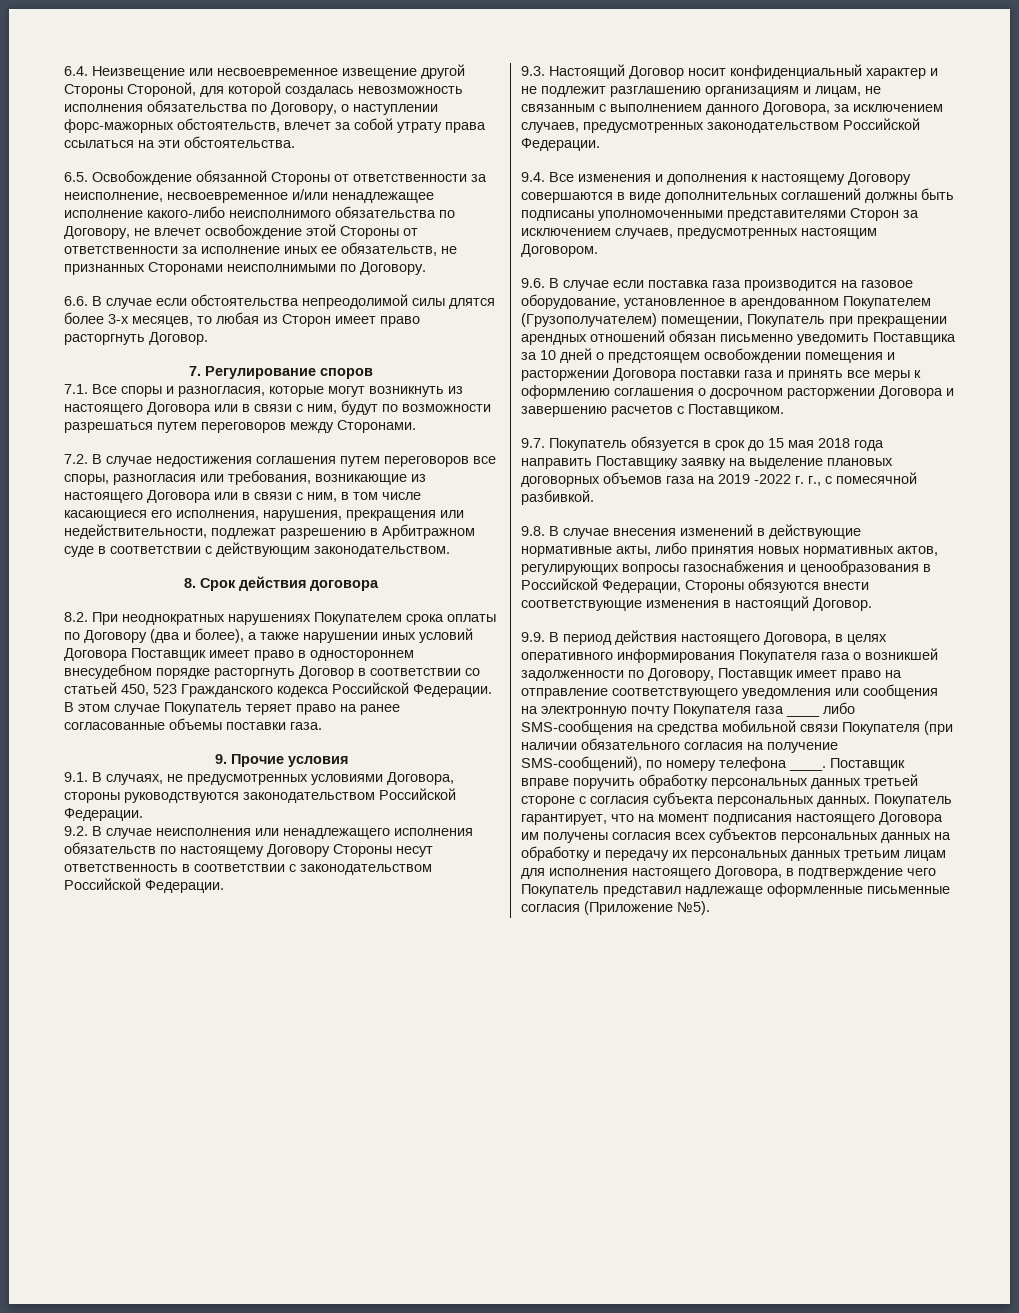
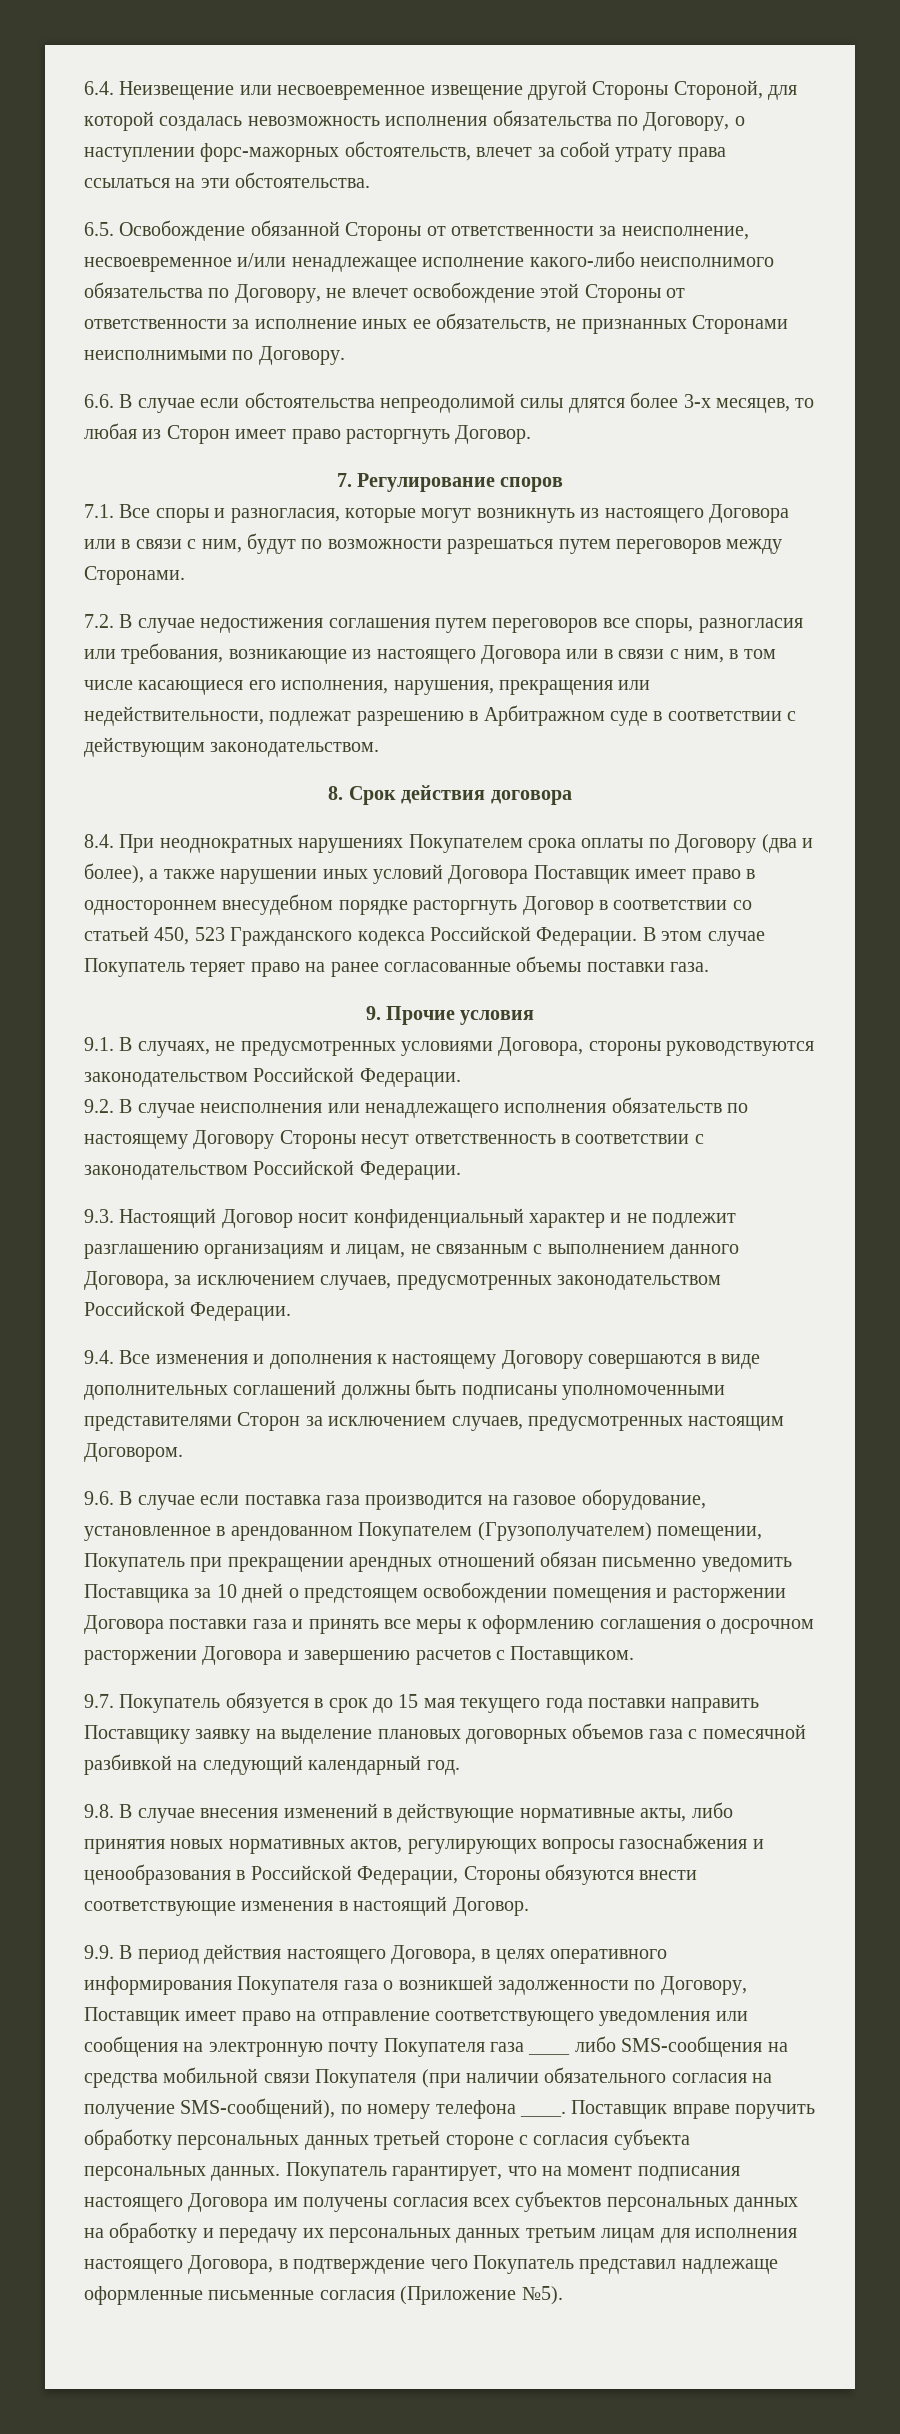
- 8.2. При неоднократных нарушениях Покупателем срока оплаты по Договору (два и более), а также нарушении иных условий Договора Поставщик имеет право в одностороннем внесудебном порядке расторгнуть Договор в соответствии со статьей 450, 523 Гражданского кодекса Российской Федерации.
+ 8.4. При неоднократных нарушениях Покупателем срока оплаты по Договору (два и более), а также нарушении иных условий Договора Поставщик имеет право в одностороннем внесудебном порядке расторгнуть Договор в соответствии со статьей 450, 523 Гражданского кодекса Российской Федерации.
- 9.7. Покупатель обязуется в срок до 15 мая 2018 года направить Поставщику заявку на выделение плановых договорных объемов газа на 2019 -2022 г. г., с помесячной разбивкой.
+ 9.7. Покупатель обязуется в срок до 15 мая текущего года поставки направить Поставщику заявку на выделение плановых договорных объемов газа с помесячной разбивкой на следующий календарный год.

